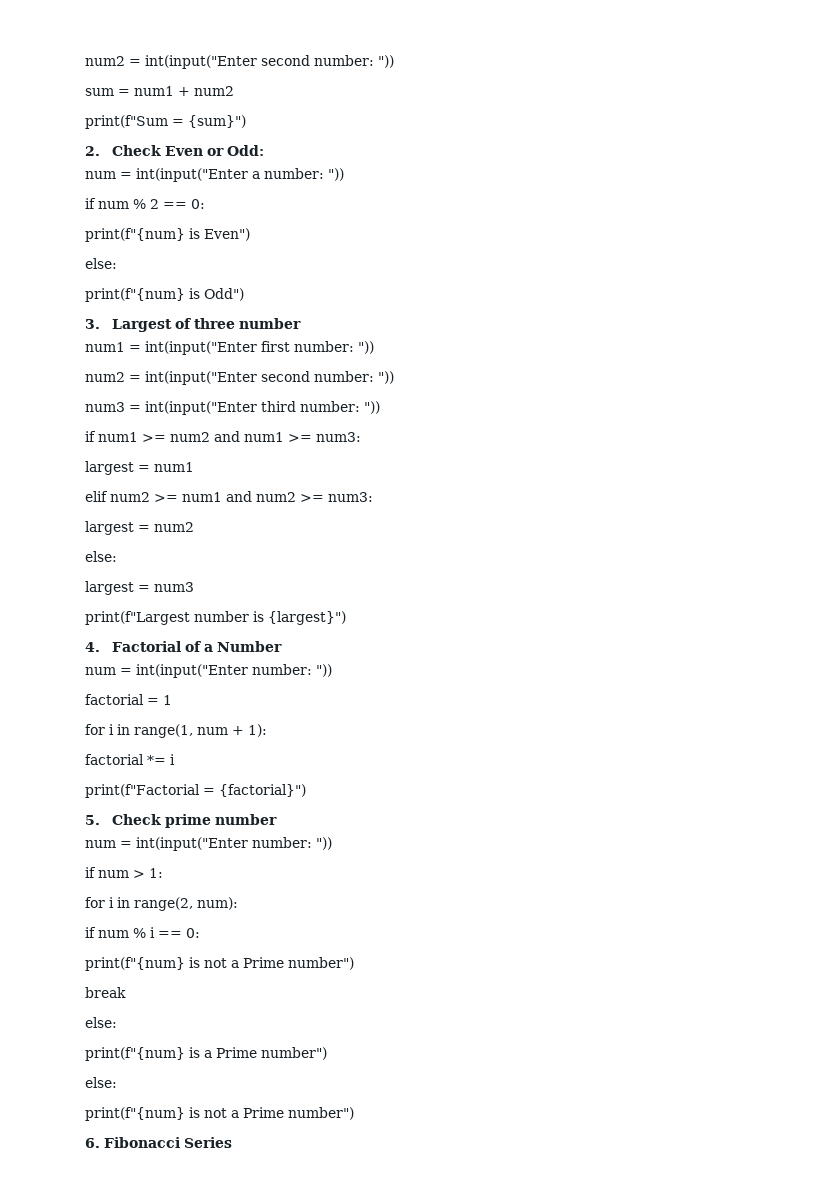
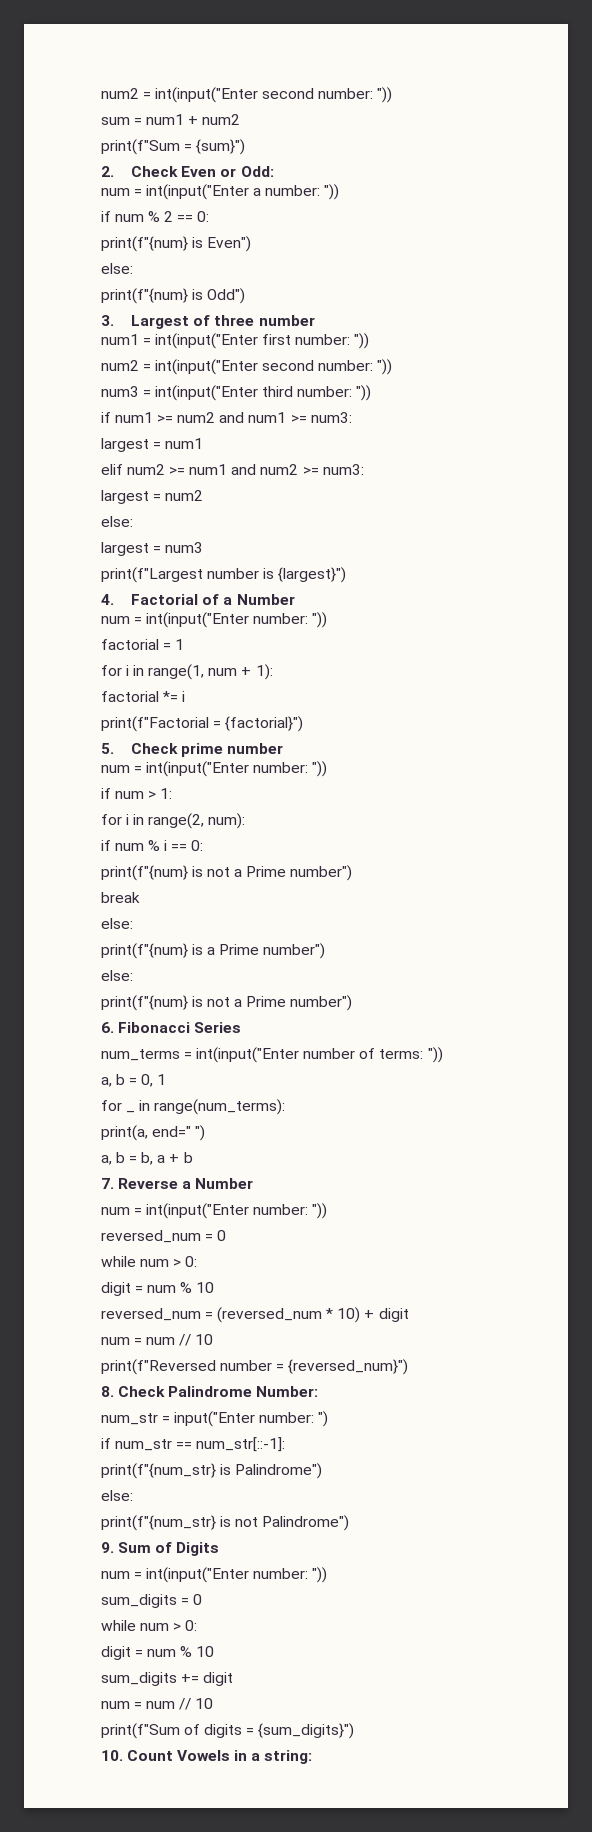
+ num_terms = int(input("Enter number of terms: "))
+ a, b = 0, 1
+ for _ in range(num_terms):
+ print(a, end=" ")
+ a, b = b, a + b
+ 7. Reverse a Number
+ num = int(input("Enter number: "))
+ reversed_num = 0
+ while num > 0:
+ digit = num % 10
+ reversed_num = (reversed_num * 10) + digit
+ num = num // 10
+ print(f"Reversed number = {reversed_num}")
+ 8. Check Palindrome Number:
+ num_str = input("Enter number: ")
+ if num_str == num_str[::-1]:
+ print(f"{num_str} is Palindrome")
+ else:
+ print(f"{num_str} is not Palindrome")
+ 9. Sum of Digits
+ num = int(input("Enter number: "))
+ sum_digits = 0
+ while num > 0:
+ digit = num % 10
+ sum_digits += digit
+ num = num // 10
+ print(f"Sum of digits = {sum_digits}")
+ 10. Count Vowels in a string:

